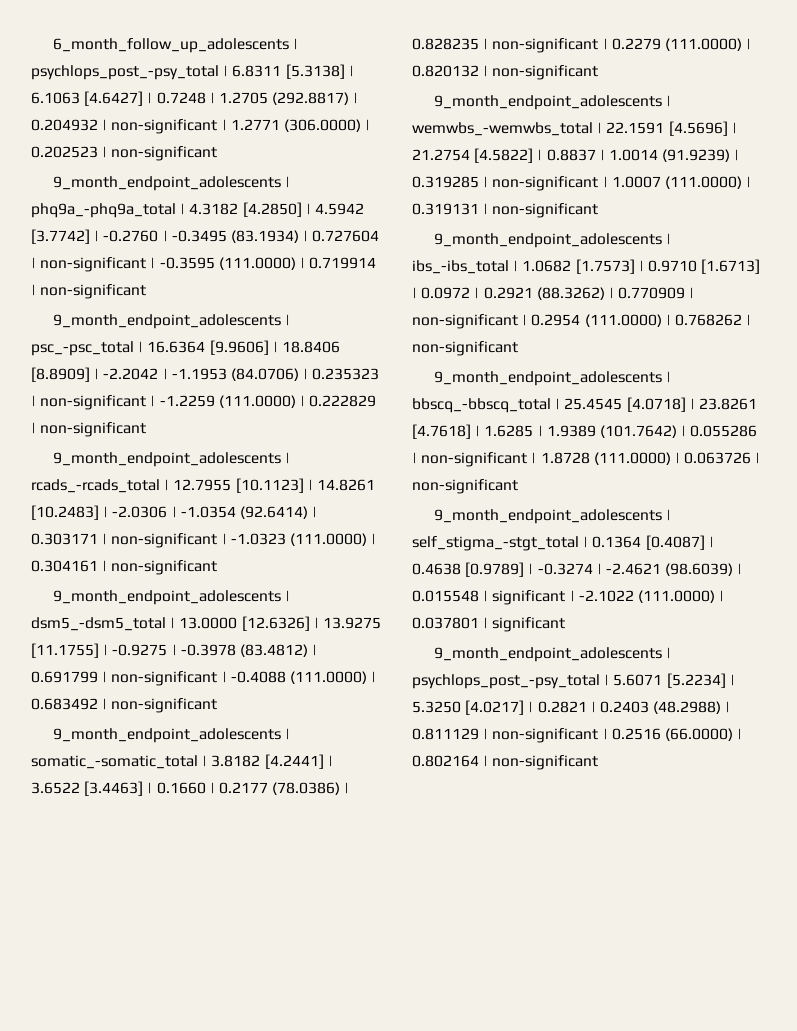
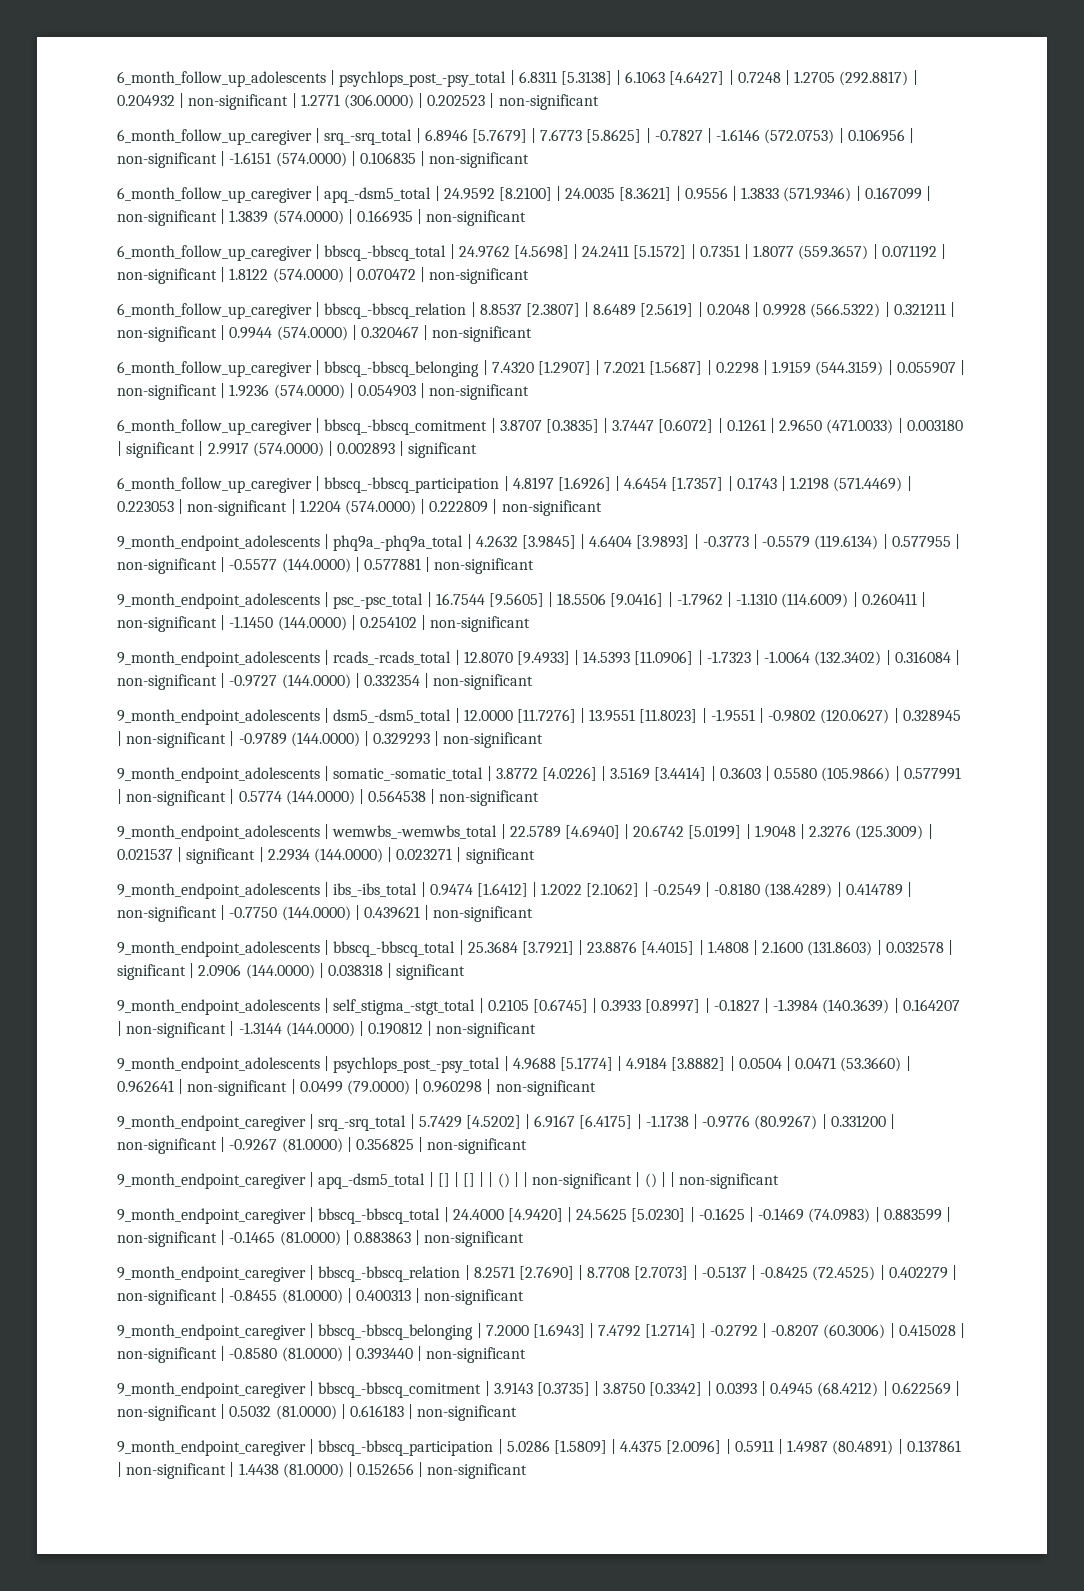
- 9_month_endpoint_adolescents | phq9a_-phq9a_total | 4.3182 [4.2850] | 4.5942 [3.7742] | -0.2760 | -0.3495 (83.1934) | 0.727604 | non-significant | -0.3595 (111.0000) | 0.719914 | non-significant
+ 6_month_follow_up_caregiver | srq_-srq_total | 6.8946 [5.7679] | 7.6773 [5.8625] | -0.7827 | -1.6146 (572.0753) | 0.106956 | non-significant | -1.6151 (574.0000) | 0.106835 | non-significant
+ 6_month_follow_up_caregiver | apq_-dsm5_total | 24.9592 [8.2100] | 24.0035 [8.3621] | 0.9556 | 1.3833 (571.9346) | 0.167099 | non-significant | 1.3839 (574.0000) | 0.166935 | non-significant
+ 6_month_follow_up_caregiver | bbscq_-bbscq_total | 24.9762 [4.5698] | 24.2411 [5.1572] | 0.7351 | 1.8077 (559.3657) | 0.071192 | non-significant | 1.8122 (574.0000) | 0.070472 | non-significant
+ 6_month_follow_up_caregiver | bbscq_-bbscq_relation | 8.8537 [2.3807] | 8.6489 [2.5619] | 0.2048 | 0.9928 (566.5322) | 0.321211 | non-significant | 0.9944 (574.0000) | 0.320467 | non-significant
+ 6_month_follow_up_caregiver | bbscq_-bbscq_belonging | 7.4320 [1.2907] | 7.2021 [1.5687] | 0.2298 | 1.9159 (544.3159) | 0.055907 | non-significant | 1.9236 (574.0000) | 0.054903 | non-significant
+ 6_month_follow_up_caregiver | bbscq_-bbscq_comitment | 3.8707 [0.3835] | 3.7447 [0.6072] | 0.1261 | 2.9650 (471.0033) | 0.003180 | significant | 2.9917 (574.0000) | 0.002893 | significant
+ 6_month_follow_up_caregiver | bbscq_-bbscq_participation | 4.8197 [1.6926] | 4.6454 [1.7357] | 0.1743 | 1.2198 (571.4469) | 0.223053 | non-significant | 1.2204 (574.0000) | 0.222809 | non-significant
+ 9_month_endpoint_adolescents | phq9a_-phq9a_total | 4.2632 [3.9845] | 4.6404 [3.9893] | -0.3773 | -0.5579 (119.6134) | 0.577955 | non-significant | -0.5577 (144.0000) | 0.577881 | non-significant
- 9_month_endpoint_adolescents | psc_-psc_total | 16.6364 [9.9606] | 18.8406 [8.8909] | -2.2042 | -1.1953 (84.0706) | 0.235323 | non-significant | -1.2259 (111.0000) | 0.222829 | non-significant
+ 9_month_endpoint_adolescents | psc_-psc_total | 16.7544 [9.5605] | 18.5506 [9.0416] | -1.7962 | -1.1310 (114.6009) | 0.260411 | non-significant | -1.1450 (144.0000) | 0.254102 | non-significant
- 9_month_endpoint_adolescents | rcads_-rcads_total | 12.7955 [10.1123] | 14.8261 [10.2483] | -2.0306 | -1.0354 (92.6414) | 0.303171 | non-significant | -1.0323 (111.0000) | 0.304161 | non-significant
+ 9_month_endpoint_adolescents | rcads_-rcads_total | 12.8070 [9.4933] | 14.5393 [11.0906] | -1.7323 | -1.0064 (132.3402) | 0.316084 | non-significant | -0.9727 (144.0000) | 0.332354 | non-significant
- 9_month_endpoint_adolescents | dsm5_-dsm5_total | 13.0000 [12.6326] | 13.9275 [11.1755] | -0.9275 | -0.3978 (83.4812) | 0.691799 | non-significant | -0.4088 (111.0000) | 0.683492 | non-significant
+ 9_month_endpoint_adolescents | dsm5_-dsm5_total | 12.0000 [11.7276] | 13.9551 [11.8023] | -1.9551 | -0.9802 (120.0627) | 0.328945 | non-significant | -0.9789 (144.0000) | 0.329293 | non-significant
- 9_month_endpoint_adolescents | somatic_-somatic_total | 3.8182 [4.2441] | 3.6522 [3.4463] | 0.1660 | 0.2177 (78.0386) | 0.828235 | non-significant | 0.2279 (111.0000) | 0.820132 | non-significant
+ 9_month_endpoint_adolescents | somatic_-somatic_total | 3.8772 [4.0226] | 3.5169 [3.4414] | 0.3603 | 0.5580 (105.9866) | 0.577991 | non-significant | 0.5774 (144.0000) | 0.564538 | non-significant
- 9_month_endpoint_adolescents | wemwbs_-wemwbs_total | 22.1591 [4.5696] | 21.2754 [4.5822] | 0.8837 | 1.0014 (91.9239) | 0.319285 | non-significant | 1.0007 (111.0000) | 0.319131 | non-significant
- 9_month_endpoint_adolescents | ibs_-ibs_total | 1.0682 [1.7573] | 0.9710 [1.6713] | 0.0972 | 0.2921 (88.3262) | 0.770909 | non-significant | 0.2954 (111.0000) | 0.768262 | non-significant
+ 9_month_endpoint_adolescents | wemwbs_-wemwbs_total | 22.5789 [4.6940] | 20.6742 [5.0199] | 1.9048 | 2.3276 (125.3009) | 0.021537 | significant | 2.2934 (144.0000) | 0.023271 | significant
+ 9_month_endpoint_adolescents | ibs_-ibs_total | 0.9474 [1.6412] | 1.2022 [2.1062] | -0.2549 | -0.8180 (138.4289) | 0.414789 | non-significant | -0.7750 (144.0000) | 0.439621 | non-significant
- 9_month_endpoint_adolescents | bbscq_-bbscq_total | 25.4545 [4.0718] | 23.8261 [4.7618] | 1.6285 | 1.9389 (101.7642) | 0.055286 | non-significant | 1.8728 (111.0000) | 0.063726 | non-significant
- 9_month_endpoint_adolescents | self_stigma_-stgt_total | 0.1364 [0.4087] | 0.4638 [0.9789] | -0.3274 | -2.4621 (98.6039) | 0.015548 | significant | -2.1022 (111.0000) | 0.037801 | significant
- 9_month_endpoint_adolescents | psychlops_post_-psy_total | 5.6071 [5.2234] | 5.3250 [4.0217] | 0.2821 | 0.2403 (48.2988) | 0.811129 | non-significant | 0.2516 (66.0000) | 0.802164 | non-significant
+ 9_month_endpoint_adolescents | bbscq_-bbscq_total | 25.3684 [3.7921] | 23.8876 [4.4015] | 1.4808 | 2.1600 (131.8603) | 0.032578 | significant | 2.0906 (144.0000) | 0.038318 | significant
+ 9_month_endpoint_adolescents | self_stigma_-stgt_total | 0.2105 [0.6745] | 0.3933 [0.8997] | -0.1827 | -1.3984 (140.3639) | 0.164207 | non-significant | -1.3144 (144.0000) | 0.190812 | non-significant
+ 9_month_endpoint_adolescents | psychlops_post_-psy_total | 4.9688 [5.1774] | 4.9184 [3.8882] | 0.0504 | 0.0471 (53.3660) | 0.962641 | non-significant | 0.0499 (79.0000) | 0.960298 | non-significant
+ 9_month_endpoint_caregiver | srq_-srq_total | 5.7429 [4.5202] | 6.9167 [6.4175] | -1.1738 | -0.9776 (80.9267) | 0.331200 | non-significant | -0.9267 (81.0000) | 0.356825 | non-significant
+ 9_month_endpoint_caregiver | apq_-dsm5_total | [] | [] | | () | | non-significant | () | | non-significant
+ 9_month_endpoint_caregiver | bbscq_-bbscq_total | 24.4000 [4.9420] | 24.5625 [5.0230] | -0.1625 | -0.1469 (74.0983) | 0.883599 | non-significant | -0.1465 (81.0000) | 0.883863 | non-significant
+ 9_month_endpoint_caregiver | bbscq_-bbscq_relation | 8.2571 [2.7690] | 8.7708 [2.7073] | -0.5137 | -0.8425 (72.4525) | 0.402279 | non-significant | -0.8455 (81.0000) | 0.400313 | non-significant
+ 9_month_endpoint_caregiver | bbscq_-bbscq_belonging | 7.2000 [1.6943] | 7.4792 [1.2714] | -0.2792 | -0.8207 (60.3006) | 0.415028 | non-significant | -0.8580 (81.0000) | 0.393440 | non-significant
+ 9_month_endpoint_caregiver | bbscq_-bbscq_comitment | 3.9143 [0.3735] | 3.8750 [0.3342] | 0.0393 | 0.4945 (68.4212) | 0.622569 | non-significant | 0.5032 (81.0000) | 0.616183 | non-significant
+ 9_month_endpoint_caregiver | bbscq_-bbscq_participation | 5.0286 [1.5809] | 4.4375 [2.0096] | 0.5911 | 1.4987 (80.4891) | 0.137861 | non-significant | 1.4438 (81.0000) | 0.152656 | non-significant

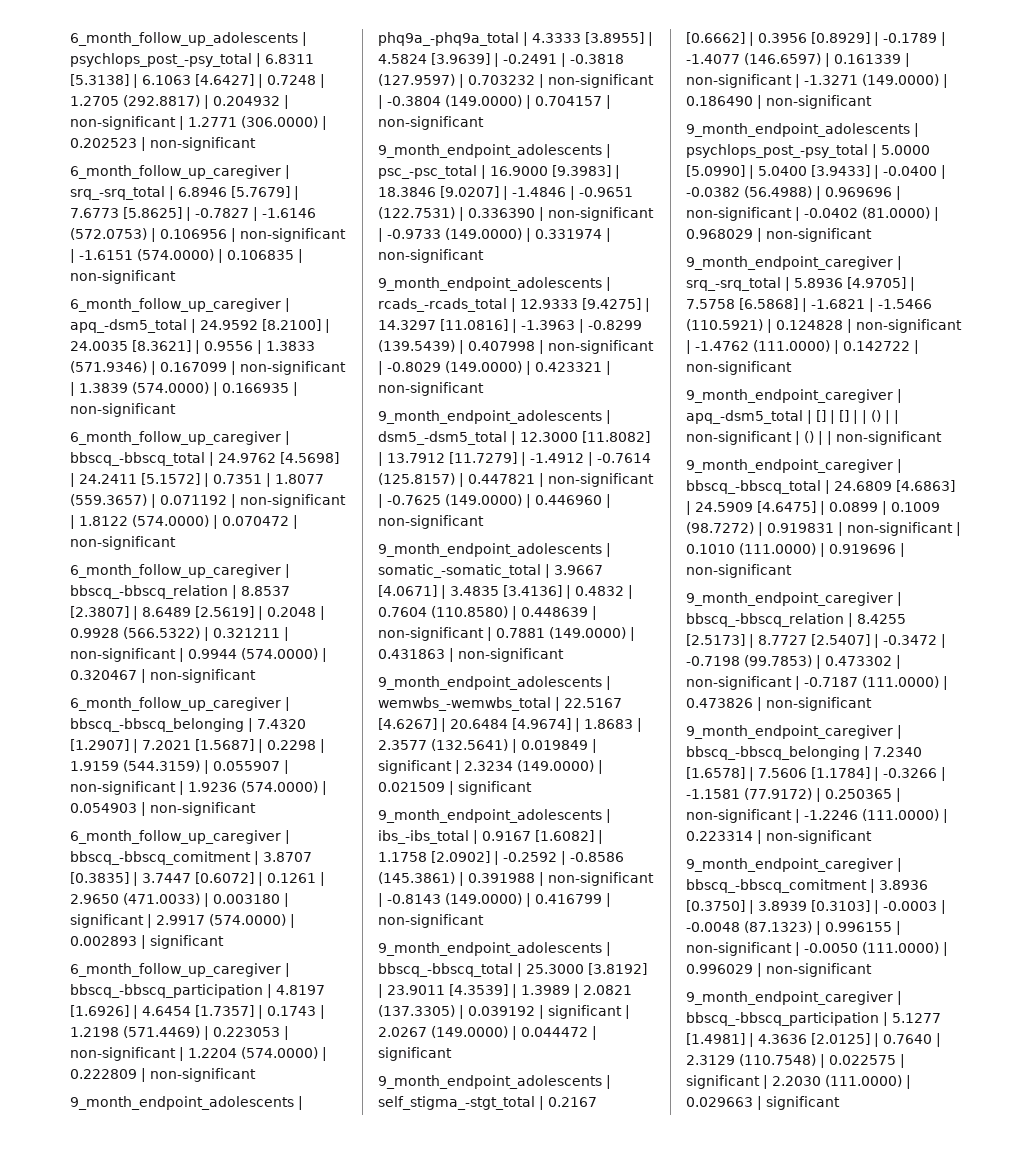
- 9_month_endpoint_adolescents | phq9a_-phq9a_total | 4.2632 [3.9845] | 4.6404 [3.9893] | -0.3773 | -0.5579 (119.6134) | 0.577955 | non-significant | -0.5577 (144.0000) | 0.577881 | non-significant
+ 9_month_endpoint_adolescents | phq9a_-phq9a_total | 4.3333 [3.8955] | 4.5824 [3.9639] | -0.2491 | -0.3818 (127.9597) | 0.703232 | non-significant | -0.3804 (149.0000) | 0.704157 | non-significant
- 9_month_endpoint_adolescents | psc_-psc_total | 16.7544 [9.5605] | 18.5506 [9.0416] | -1.7962 | -1.1310 (114.6009) | 0.260411 | non-significant | -1.1450 (144.0000) | 0.254102 | non-significant
+ 9_month_endpoint_adolescents | psc_-psc_total | 16.9000 [9.3983] | 18.3846 [9.0207] | -1.4846 | -0.9651 (122.7531) | 0.336390 | non-significant | -0.9733 (149.0000) | 0.331974 | non-significant
- 9_month_endpoint_adolescents | rcads_-rcads_total | 12.8070 [9.4933] | 14.5393 [11.0906] | -1.7323 | -1.0064 (132.3402) | 0.316084 | non-significant | -0.9727 (144.0000) | 0.332354 | non-significant
+ 9_month_endpoint_adolescents | rcads_-rcads_total | 12.9333 [9.4275] | 14.3297 [11.0816] | -1.3963 | -0.8299 (139.5439) | 0.407998 | non-significant | -0.8029 (149.0000) | 0.423321 | non-significant
- 9_month_endpoint_adolescents | dsm5_-dsm5_total | 12.0000 [11.7276] | 13.9551 [11.8023] | -1.9551 | -0.9802 (120.0627) | 0.328945 | non-significant | -0.9789 (144.0000) | 0.329293 | non-significant
+ 9_month_endpoint_adolescents | dsm5_-dsm5_total | 12.3000 [11.8082] | 13.7912 [11.7279] | -1.4912 | -0.7614 (125.8157) | 0.447821 | non-significant | -0.7625 (149.0000) | 0.446960 | non-significant
- 9_month_endpoint_adolescents | somatic_-somatic_total | 3.8772 [4.0226] | 3.5169 [3.4414] | 0.3603 | 0.5580 (105.9866) | 0.577991 | non-significant | 0.5774 (144.0000) | 0.564538 | non-significant
+ 9_month_endpoint_adolescents | somatic_-somatic_total | 3.9667 [4.0671] | 3.4835 [3.4136] | 0.4832 | 0.7604 (110.8580) | 0.448639 | non-significant | 0.7881 (149.0000) | 0.431863 | non-significant
- 9_month_endpoint_adolescents | wemwbs_-wemwbs_total | 22.5789 [4.6940] | 20.6742 [5.0199] | 1.9048 | 2.3276 (125.3009) | 0.021537 | significant | 2.2934 (144.0000) | 0.023271 | significant
+ 9_month_endpoint_adolescents | wemwbs_-wemwbs_total | 22.5167 [4.6267] | 20.6484 [4.9674] | 1.8683 | 2.3577 (132.5641) | 0.019849 | significant | 2.3234 (149.0000) | 0.021509 | significant
- 9_month_endpoint_adolescents | ibs_-ibs_total | 0.9474 [1.6412] | 1.2022 [2.1062] | -0.2549 | -0.8180 (138.4289) | 0.414789 | non-significant | -0.7750 (144.0000) | 0.439621 | non-significant
+ 9_month_endpoint_adolescents | ibs_-ibs_total | 0.9167 [1.6082] | 1.1758 [2.0902] | -0.2592 | -0.8586 (145.3861) | 0.391988 | non-significant | -0.8143 (149.0000) | 0.416799 | non-significant
- 9_month_endpoint_adolescents | bbscq_-bbscq_total | 25.3684 [3.7921] | 23.8876 [4.4015] | 1.4808 | 2.1600 (131.8603) | 0.032578 | significant | 2.0906 (144.0000) | 0.038318 | significant
+ 9_month_endpoint_adolescents | bbscq_-bbscq_total | 25.3000 [3.8192] | 23.9011 [4.3539] | 1.3989 | 2.0821 (137.3305) | 0.039192 | significant | 2.0267 (149.0000) | 0.044472 | significant
- 9_month_endpoint_adolescents | self_stigma_-stgt_total | 0.2105 [0.6745] | 0.3933 [0.8997] | -0.1827 | -1.3984 (140.3639) | 0.164207 | non-significant | -1.3144 (144.0000) | 0.190812 | non-significant
+ 9_month_endpoint_adolescents | self_stigma_-stgt_total | 0.2167 [0.6662] | 0.3956 [0.8929] | -0.1789 | -1.4077 (146.6597) | 0.161339 | non-significant | -1.3271 (149.0000) | 0.186490 | non-significant
- 9_month_endpoint_adolescents | psychlops_post_-psy_total | 4.9688 [5.1774] | 4.9184 [3.8882] | 0.0504 | 0.0471 (53.3660) | 0.962641 | non-significant | 0.0499 (79.0000) | 0.960298 | non-significant
+ 9_month_endpoint_adolescents | psychlops_post_-psy_total | 5.0000 [5.0990] | 5.0400 [3.9433] | -0.0400 | -0.0382 (56.4988) | 0.969696 | non-significant | -0.0402 (81.0000) | 0.968029 | non-significant
- 9_month_endpoint_caregiver | srq_-srq_total | 5.7429 [4.5202] | 6.9167 [6.4175] | -1.1738 | -0.9776 (80.9267) | 0.331200 | non-significant | -0.9267 (81.0000) | 0.356825 | non-significant
+ 9_month_endpoint_caregiver | srq_-srq_total | 5.8936 [4.9705] | 7.5758 [6.5868] | -1.6821 | -1.5466 (110.5921) | 0.124828 | non-significant | -1.4762 (111.0000) | 0.142722 | non-significant
- 9_month_endpoint_caregiver | bbscq_-bbscq_total | 24.4000 [4.9420] | 24.5625 [5.0230] | -0.1625 | -0.1469 (74.0983) | 0.883599 | non-significant | -0.1465 (81.0000) | 0.883863 | non-significant
+ 9_month_endpoint_caregiver | bbscq_-bbscq_total | 24.6809 [4.6863] | 24.5909 [4.6475] | 0.0899 | 0.1009 (98.7272) | 0.919831 | non-significant | 0.1010 (111.0000) | 0.919696 | non-significant
- 9_month_endpoint_caregiver | bbscq_-bbscq_relation | 8.2571 [2.7690] | 8.7708 [2.7073] | -0.5137 | -0.8425 (72.4525) | 0.402279 | non-significant | -0.8455 (81.0000) | 0.400313 | non-significant
+ 9_month_endpoint_caregiver | bbscq_-bbscq_relation | 8.4255 [2.5173] | 8.7727 [2.5407] | -0.3472 | -0.7198 (99.7853) | 0.473302 | non-significant | -0.7187 (111.0000) | 0.473826 | non-significant
- 9_month_endpoint_caregiver | bbscq_-bbscq_belonging | 7.2000 [1.6943] | 7.4792 [1.2714] | -0.2792 | -0.8207 (60.3006) | 0.415028 | non-significant | -0.8580 (81.0000) | 0.393440 | non-significant
+ 9_month_endpoint_caregiver | bbscq_-bbscq_belonging | 7.2340 [1.6578] | 7.5606 [1.1784] | -0.3266 | -1.1581 (77.9172) | 0.250365 | non-significant | -1.2246 (111.0000) | 0.223314 | non-significant
- 9_month_endpoint_caregiver | bbscq_-bbscq_comitment | 3.9143 [0.3735] | 3.8750 [0.3342] | 0.0393 | 0.4945 (68.4212) | 0.622569 | non-significant | 0.5032 (81.0000) | 0.616183 | non-significant
+ 9_month_endpoint_caregiver | bbscq_-bbscq_comitment | 3.8936 [0.3750] | 3.8939 [0.3103] | -0.0003 | -0.0048 (87.1323) | 0.996155 | non-significant | -0.0050 (111.0000) | 0.996029 | non-significant
- 9_month_endpoint_caregiver | bbscq_-bbscq_participation | 5.0286 [1.5809] | 4.4375 [2.0096] | 0.5911 | 1.4987 (80.4891) | 0.137861 | non-significant | 1.4438 (81.0000) | 0.152656 | non-significant
+ 9_month_endpoint_caregiver | bbscq_-bbscq_participation | 5.1277 [1.4981] | 4.3636 [2.0125] | 0.7640 | 2.3129 (110.7548) | 0.022575 | significant | 2.2030 (111.0000) | 0.029663 | significant

